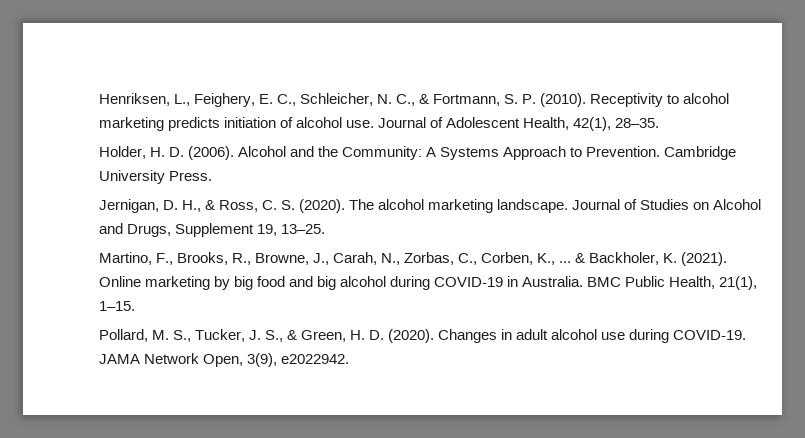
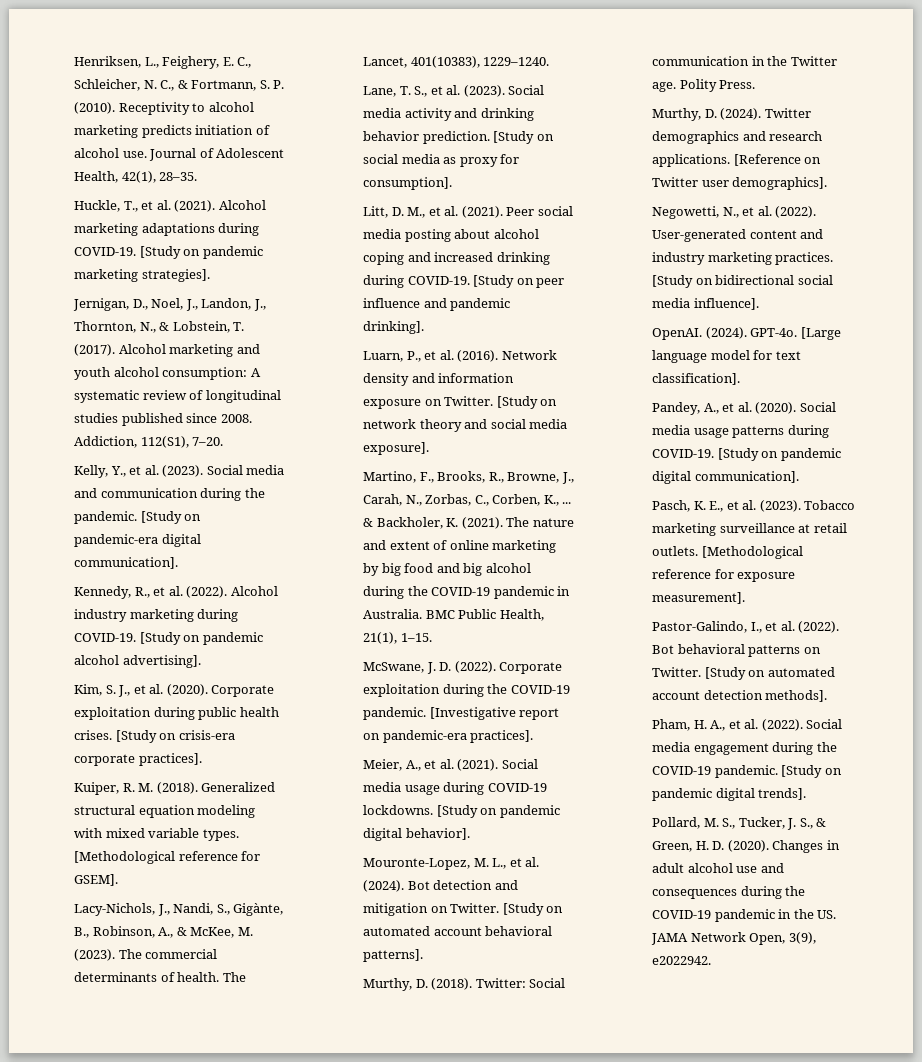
- Holder, H. D. (2006). Alcohol and the Community: A Systems Approach to Prevention. Cambridge University Press.
- Jernigan, D. H., & Ross, C. S. (2020). The alcohol marketing landscape. Journal of Studies on Alcohol and Drugs, Supplement 19, 13–25.
+ Huckle, T., et al. (2021). Alcohol marketing adaptations during COVID-19. [Study on pandemic marketing strategies].
+ Jernigan, D., Noel, J., Landon, J., Thornton, N., & Lobstein, T. (2017). Alcohol marketing and youth alcohol consumption: A systematic review of longitudinal studies published since 2008. Addiction, 112(S1), 7–20.
+ Kelly, Y., et al. (2023). Social media and communication during the pandemic. [Study on pandemic-era digital communication].
+ Kennedy, R., et al. (2022). Alcohol industry marketing during COVID-19. [Study on pandemic alcohol advertising].
+ Kim, S. J., et al. (2020). Corporate exploitation during public health crises. [Study on crisis-era corporate practices].
+ Kuiper, R. M. (2018). Generalized structural equation modeling with mixed variable types. [Methodological reference for GSEM].
+ Lacy-Nichols, J., Nandi, S., Gigànte, B., Robinson, A., & McKee, M. (2023). The commercial determinants of health. The Lancet, 401(10383), 1229–1240.
+ Lane, T. S., et al. (2023). Social media activity and drinking behavior prediction. [Study on social media as proxy for consumption].
+ Litt, D. M., et al. (2021). Peer social media posting about alcohol coping and increased drinking during COVID-19. [Study on peer influence and pandemic drinking].
+ Luarn, P., et al. (2016). Network density and information exposure on Twitter. [Study on network theory and social media exposure].
- Online marketing by big food and big alcohol during COVID-19 in Australia.
+ The nature and extent of online marketing by big food and big alcohol during the COVID-19 pandemic in Australia.
+ McSwane, J. D. (2022). Corporate exploitation during the COVID-19 pandemic. [Investigative report on pandemic-era practices].
+ Meier, A., et al. (2021). Social media usage during COVID-19 lockdowns. [Study on pandemic digital behavior].
+ Mouronte-Lopez, M. L., et al. (2024). Bot detection and mitigation on Twitter. [Study on automated account behavioral patterns].
+ Murthy, D. (2018). Twitter: Social communication in the Twitter age. Polity Press.
+ Murthy, D. (2024). Twitter demographics and research applications. [Reference on Twitter user demographics].
+ Negowetti, N., et al. (2022). User-generated content and industry marketing practices. [Study on bidirectional social media influence].
+ OpenAI. (2024). GPT-4o. [Large language model for text classification].
+ Pandey, A., et al. (2020). Social media usage patterns during COVID-19. [Study on pandemic digital communication].
+ Pasch, K. E., et al. (2023). Tobacco marketing surveillance at retail outlets. [Methodological reference for exposure measurement].
+ Pastor-Galindo, I., et al. (2022). Bot behavioral patterns on Twitter. [Study on automated account detection methods].
+ Pham, H. A., et al. (2022). Social media engagement during the COVID-19 pandemic. [Study on pandemic digital trends].
- Changes in adult alcohol use during COVID-19. JAMA Network Open, 3(9), e2022942.
+ Changes in adult alcohol use and consequences during the COVID-19 pandemic in the US. JAMA Network Open, 3(9), e2022942.

